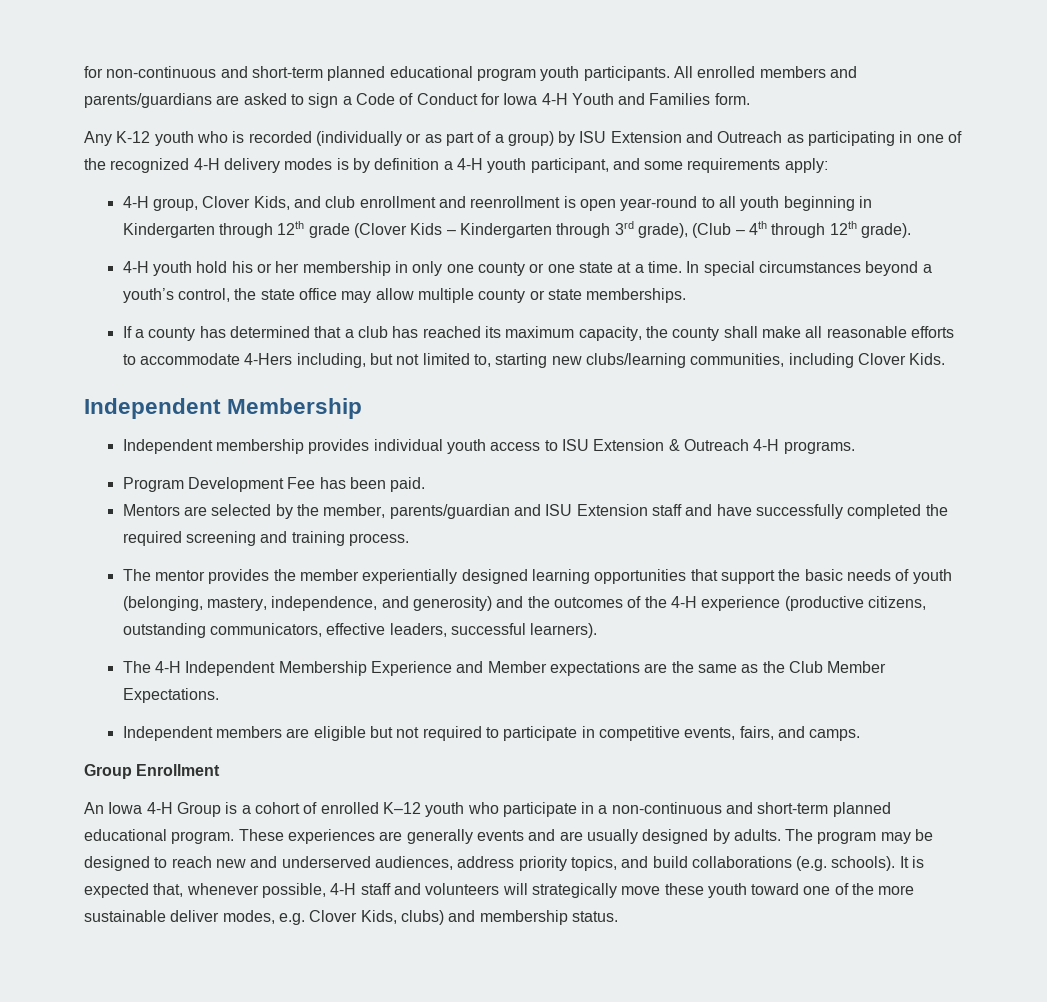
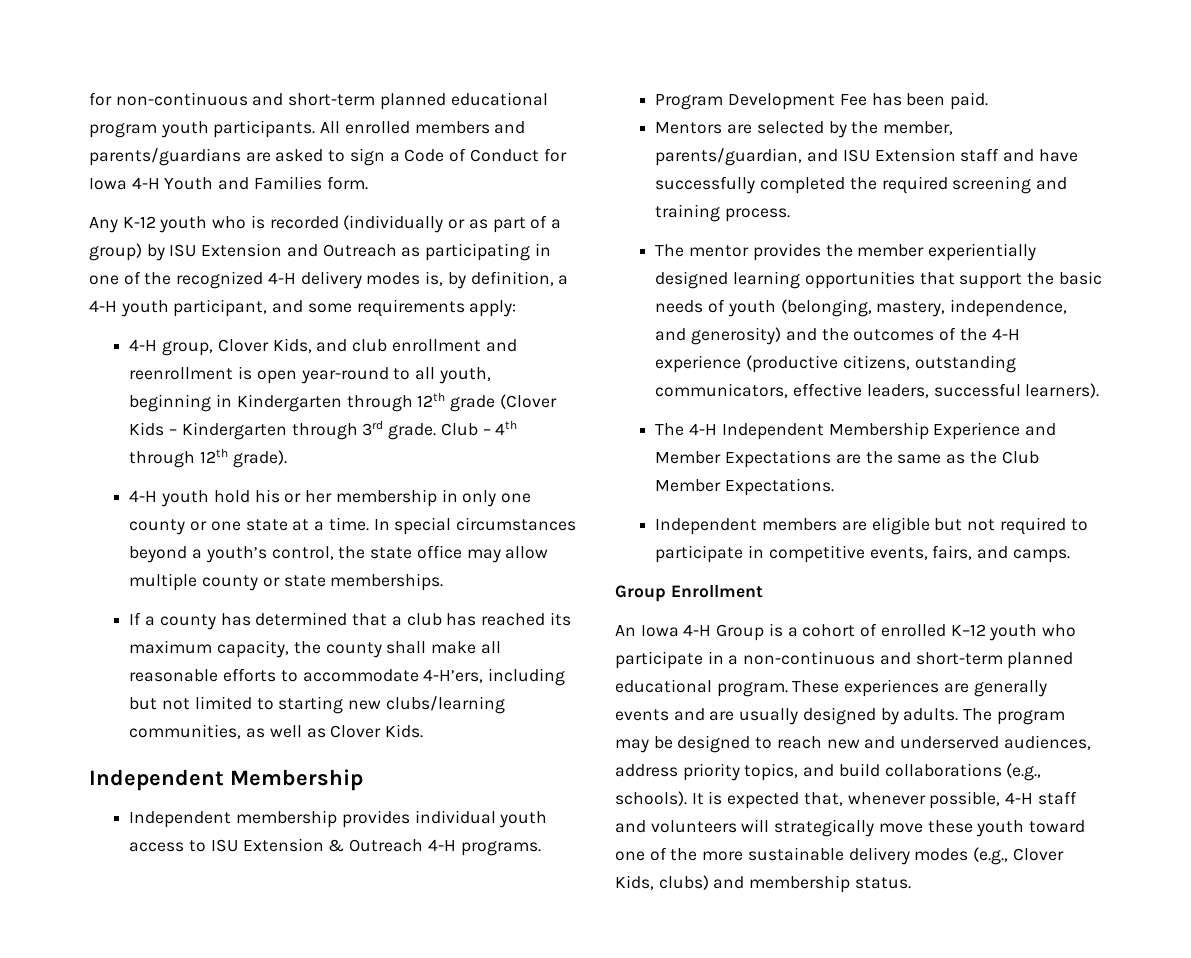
- Any K-12 youth who is recorded (individually or as part of a group) by ISU Extension and Outreach as participating in one of the recognized 4-H delivery modes is by definition a 4-H youth participant, and some requirements apply:
+ Any K-12 youth who is recorded (individually or as part of a group) by ISU Extension and Outreach as participating in one of the recognized 4-H delivery modes is, by definition, a 4-H youth participant, and some requirements apply:
- 4-H group, Clover Kids, and club enrollment and reenrollment is open year-round to all youth beginning in Kindergarten through 12th grade (Clover Kids – Kindergarten through 3rd grade), (Club – 4th through 12th grade).
+ 4-H group, Clover Kids, and club enrollment and reenrollment is open year-round to all youth, beginning in Kindergarten through 12th grade (Clover Kids – Kindergarten through 3rd grade. Club – 4th through 12th grade).
- If a county has determined that a club has reached its maximum capacity, the county shall make all reasonable efforts to accommodate 4-Hers including, but not limited to, starting new clubs/learning communities, including Clover Kids.
+ If a county has determined that a club has reached its maximum capacity, the county shall make all reasonable efforts to accommodate 4-H’ers, including but not limited to starting new clubs/learning communities, as well as Clover Kids.
- Mentors are selected by the member, parents/guardian and ISU Extension staff and have successfully completed the required screening and training process.
+ Mentors are selected by the member, parents/guardian, and ISU Extension staff and have successfully completed the required screening and training process.
- The 4-H Independent Membership Experience and Member expectations are the same as the Club Member Expectations.
+ The 4-H Independent Membership Experience and Member Expectations are the same as the Club Member Expectations.
- The program may be designed to reach new and underserved audiences, address priority topics, and build collaborations (e.g. schools).
+ The program may be designed to reach new and underserved audiences, address priority topics, and build collaborations (e.g., schools).
- It is expected that, whenever possible, 4-H staff and volunteers will strategically move these youth toward one of the more sustainable deliver modes, e.g. Clover Kids, clubs) and membership status.
+ It is expected that, whenever possible, 4-H staff and volunteers will strategically move these youth toward one of the more sustainable delivery modes (e.g., Clover Kids, clubs) and membership status.

